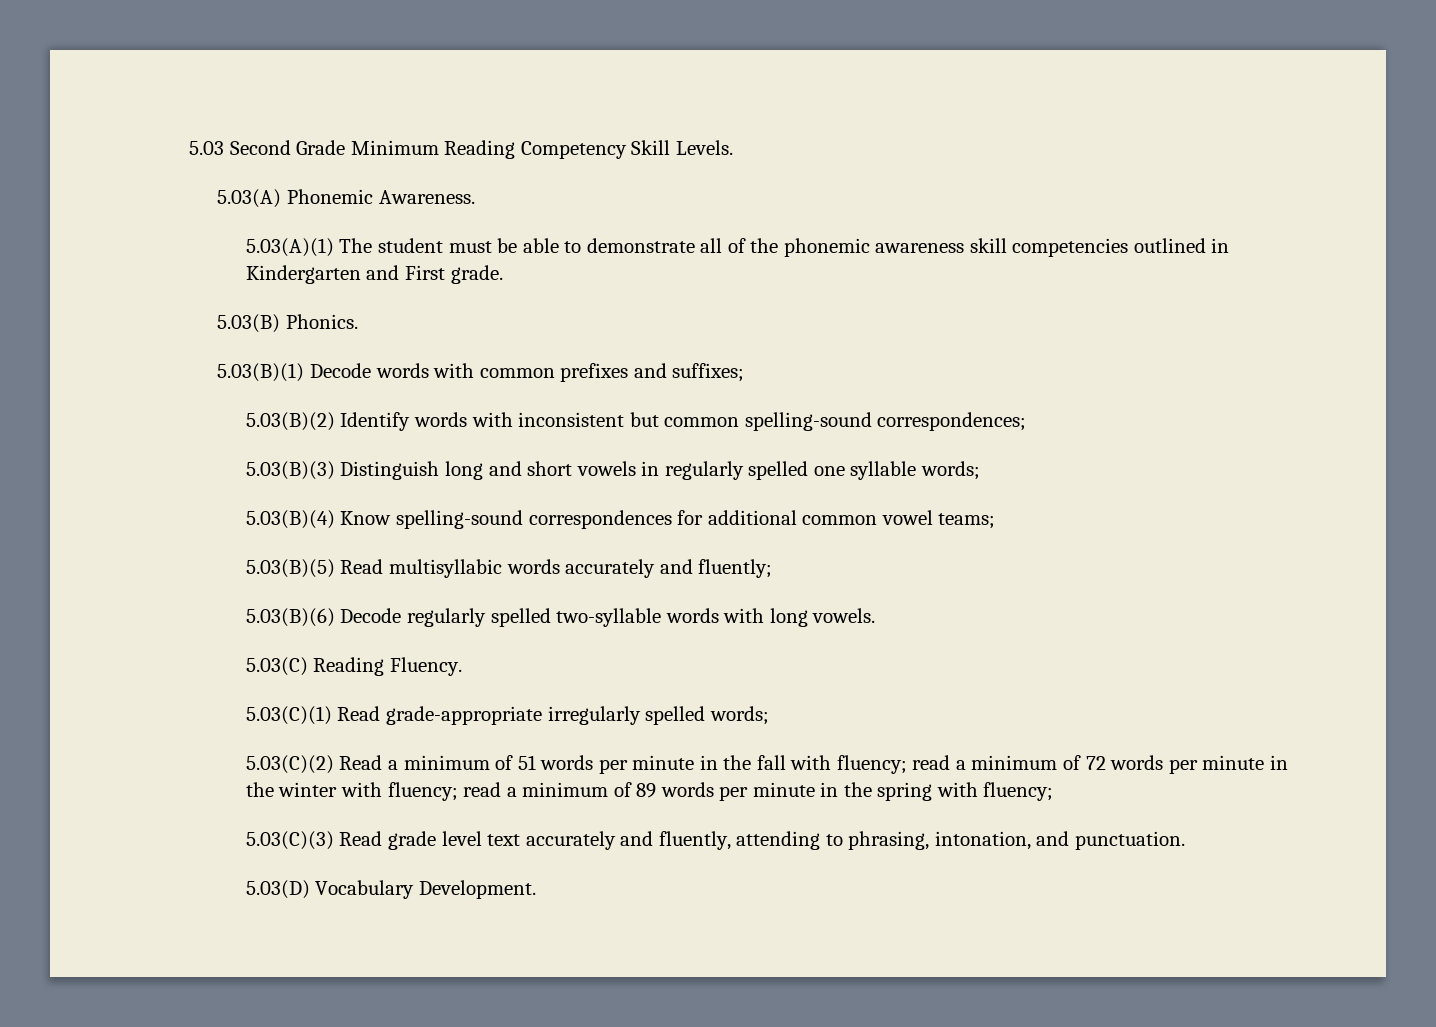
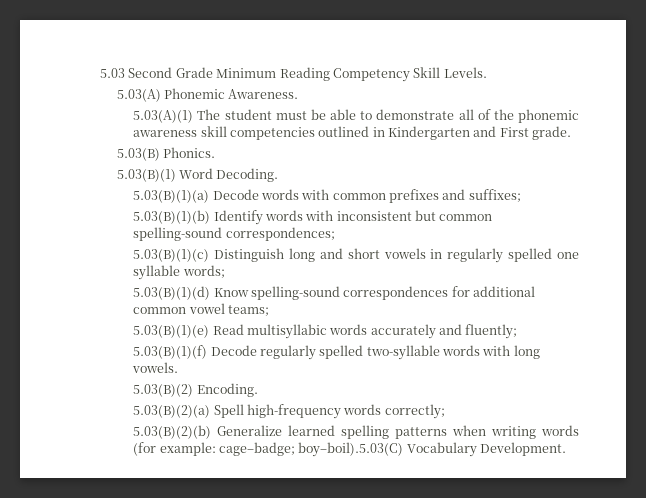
- 5.03(B)(1) Decode words with common prefixes and suffixes;
+ 5.03(B)(1) Word Decoding.
+ 5.03(B)(1)(a) Decode words with common prefixes and suffixes;
- 5.03(B)(2) Identify words with inconsistent but common spelling-sound correspondences;
+ 5.03(B)(1)(b) Identify words with inconsistent but common spelling-sound correspondences;
- 5.03(B)(3) Distinguish long and short vowels in regularly spelled one syllable words;
+ 5.03(B)(1)(c) Distinguish long and short vowels in regularly spelled one syllable words;
- 5.03(B)(4) Know spelling-sound correspondences for additional common vowel teams;
+ 5.03(B)(1)(d) Know spelling-sound correspondences for additional common vowel teams;
- 5.03(B)(5) Read multisyllabic words accurately and fluently;
+ 5.03(B)(1)(e) Read multisyllabic words accurately and fluently;
- 5.03(B)(6) Decode regularly spelled two-syllable words with long vowels.
+ 5.03(B)(1)(f) Decode regularly spelled two-syllable words with long vowels.
- 5.03(C) Reading Fluency.
- 5.03(C)(1) Read grade-appropriate irregularly spelled words;
- 5.03(C)(2) Read a minimum of 51 words per minute in the fall with fluency; read a minimum of 72 words per minute in the winter with fluency; read a minimum of 89 words per minute in the spring with fluency;
- 5.03(C)(3) Read grade level text accurately and fluently, attending to phrasing, intonation, and punctuation.
- 5.03(D) Vocabulary Development.
+ 5.03(B)(2) Encoding.
+ 5.03(B)(2)(a) Spell high-frequency words correctly;
+ 5.03(B)(2)(b) Generalize learned spelling patterns when writing words (for example: cage–badge; boy–boil).5.03(C) Vocabulary Development.

